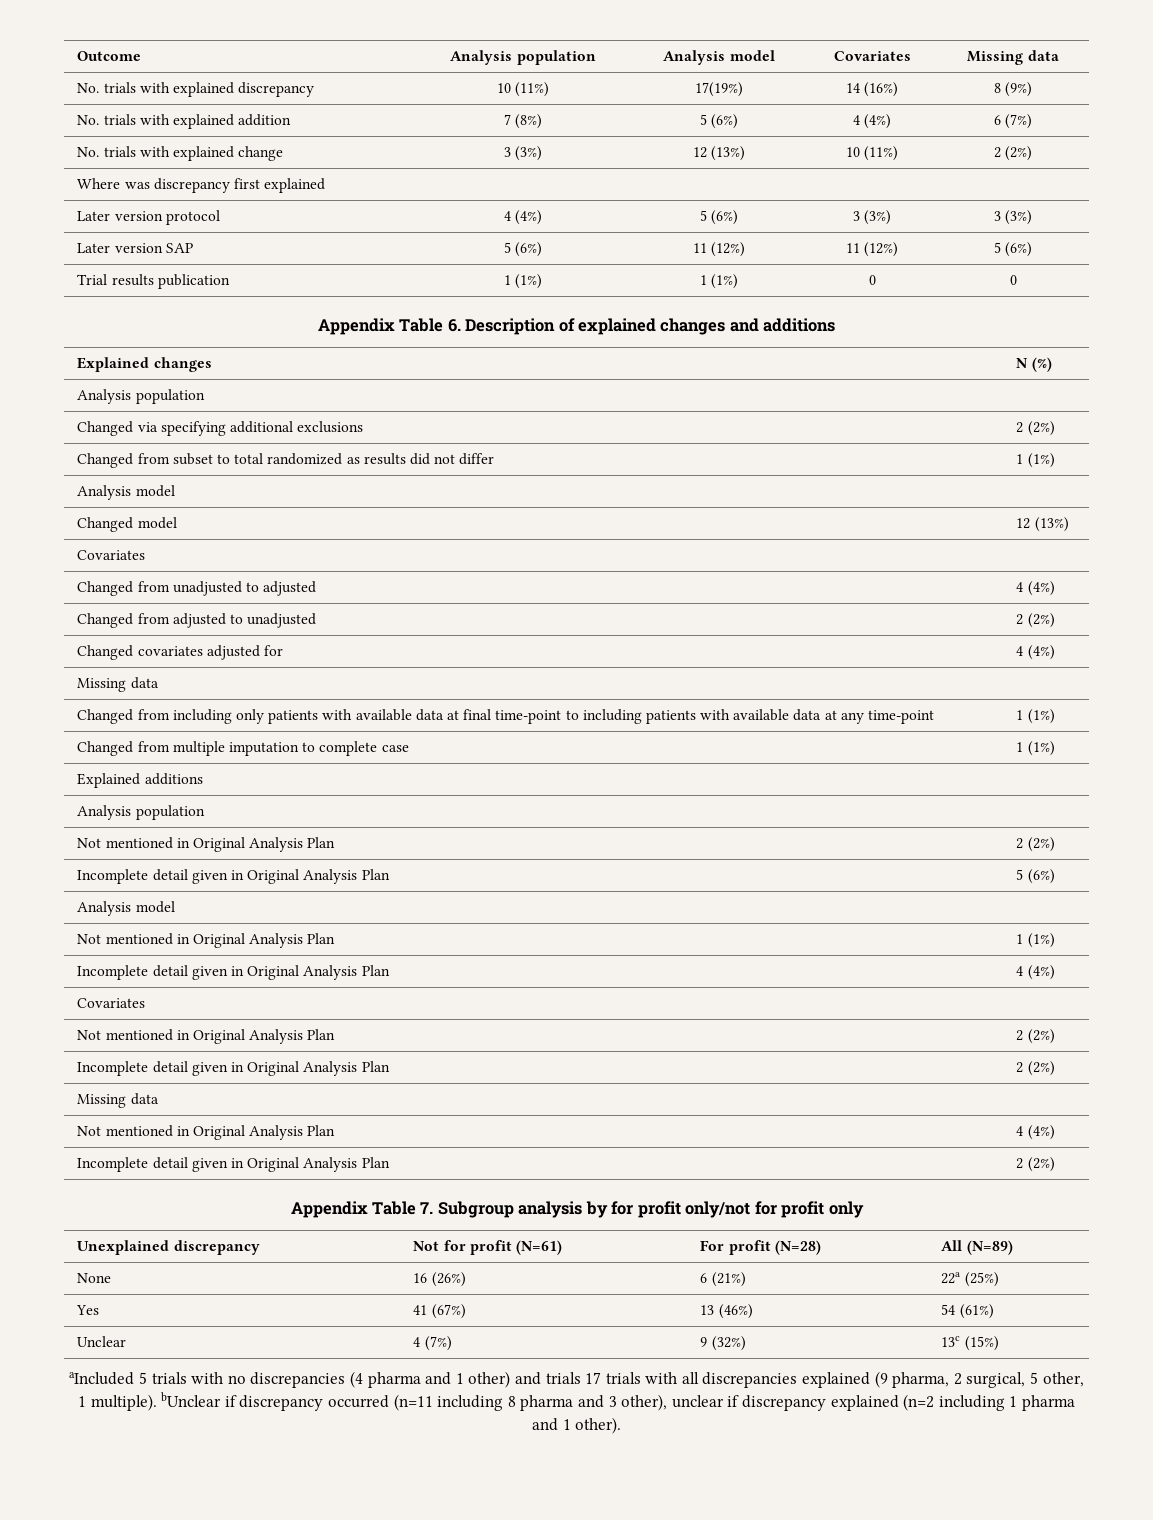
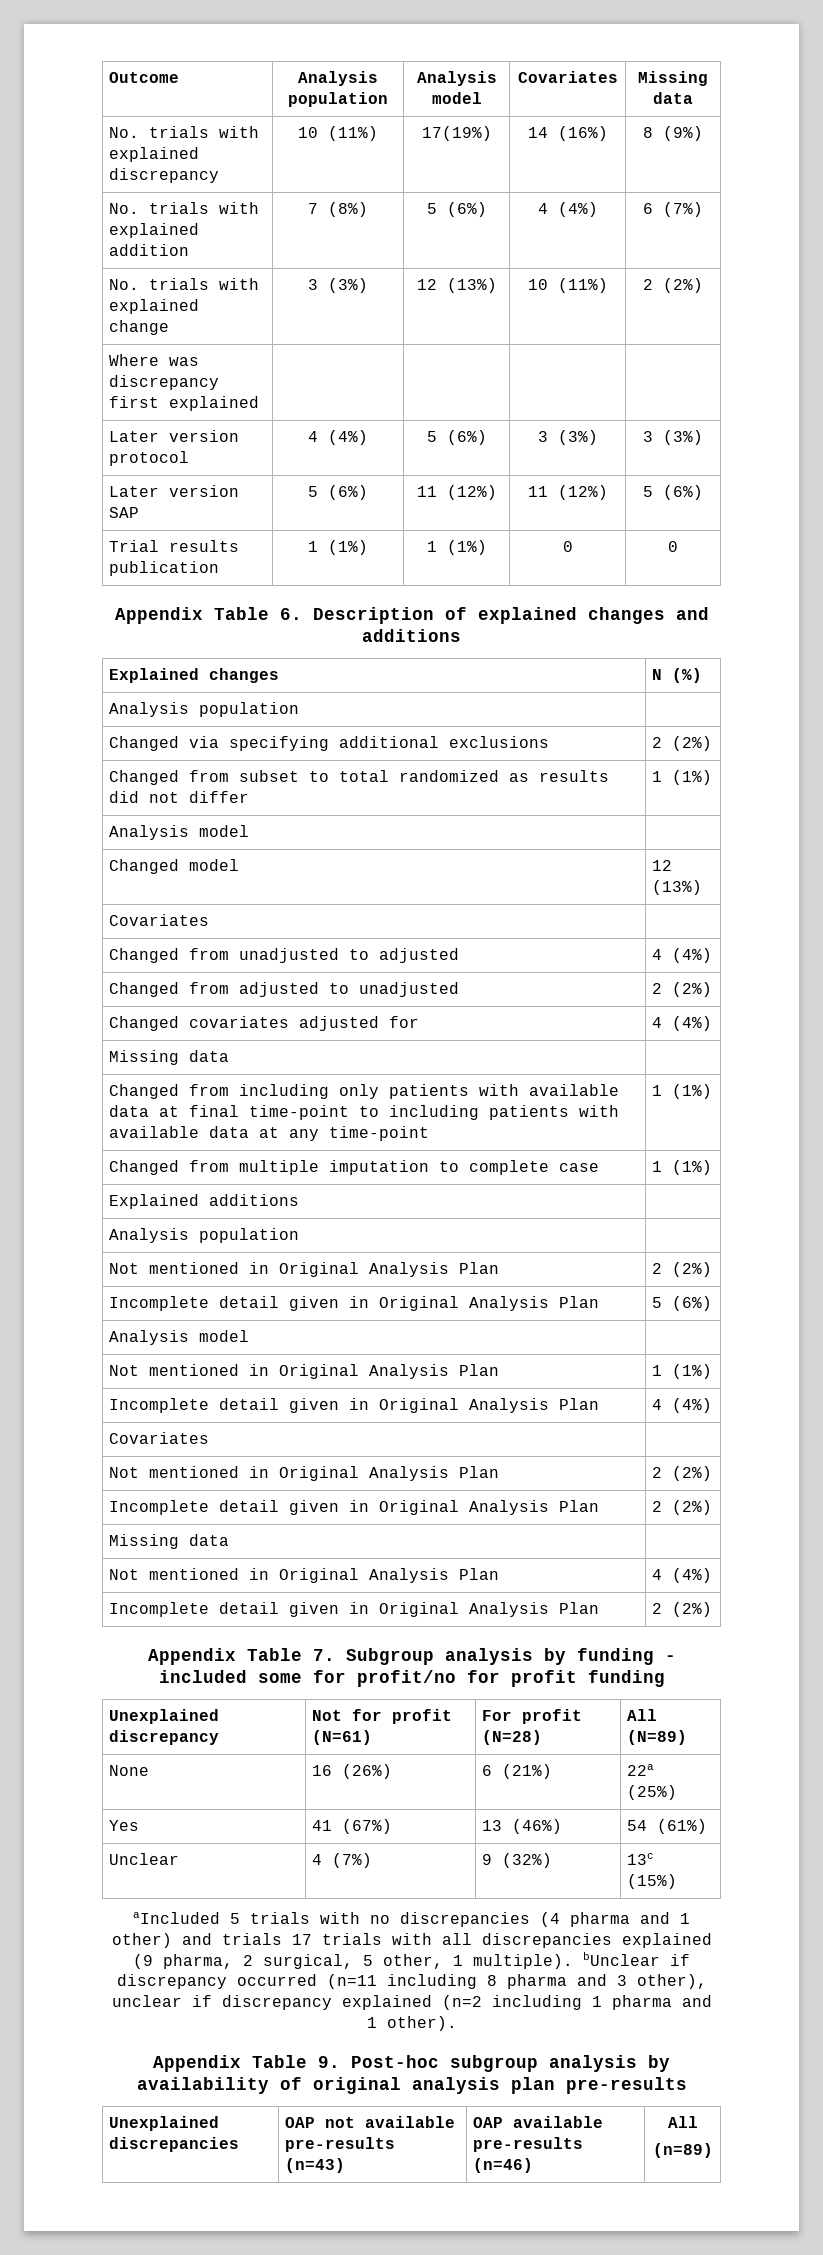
- Appendix Table 7. Subgroup analysis by for profit only/not for profit only
+ Appendix Table 7. Subgroup analysis by funding - included some for profit/no for profit funding
+ Appendix Table 9. Post-hoc subgroup analysis by availability of original analysis plan pre-results
+ Unexplained discrepancies | OAP not available pre-results (n=43) | OAP available pre-results (n=46) | All
+ (n=89)

